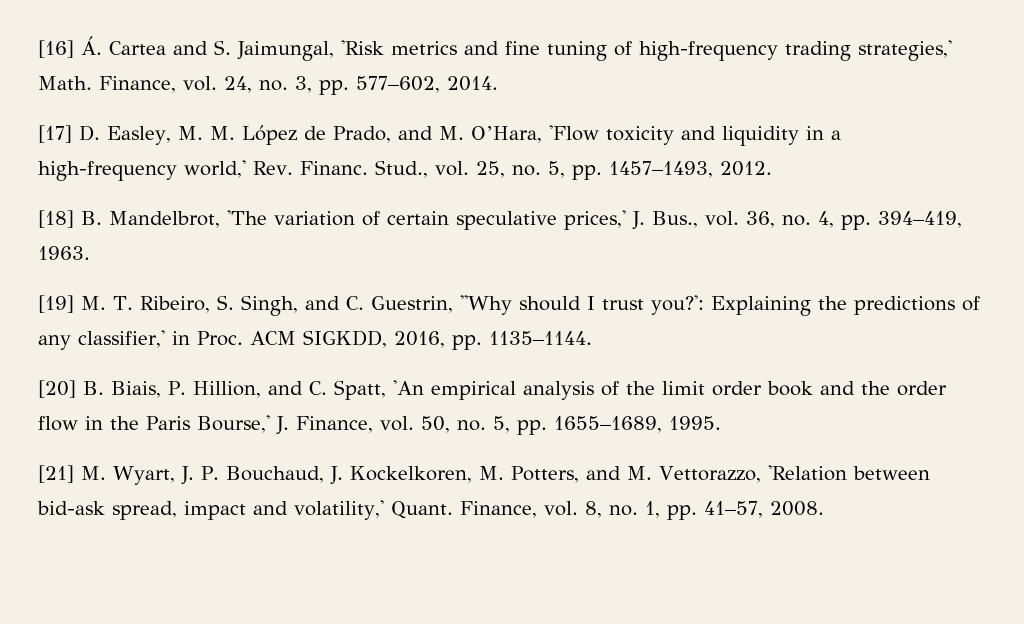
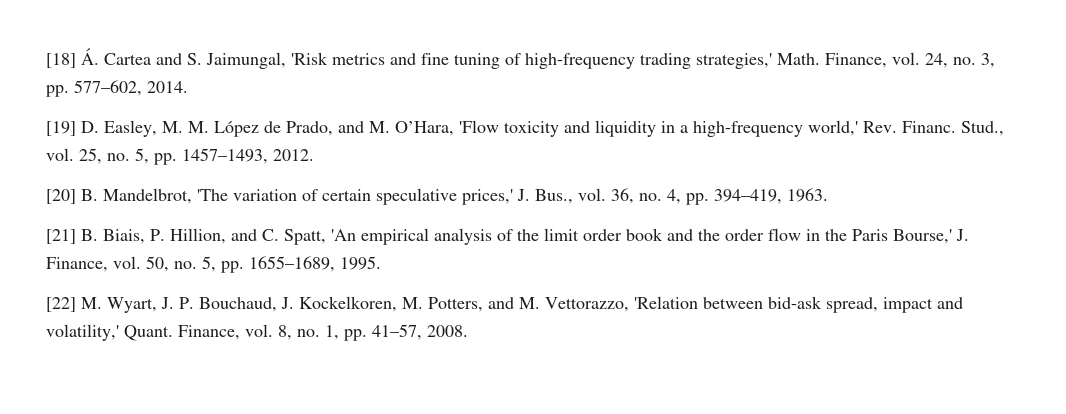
- [16] Á. Cartea and S. Jaimungal, 'Risk metrics and fine tuning of high-frequency trading strategies,' Math.
+ [18] Á. Cartea and S. Jaimungal, 'Risk metrics and fine tuning of high-frequency trading strategies,' Math.
- [17] D. Easley, M. M. López de Prado, and M. O’Hara, 'Flow toxicity and liquidity in a high-frequency world,' Rev. Financ.
+ [19] D. Easley, M. M. López de Prado, and M. O’Hara, 'Flow toxicity and liquidity in a high-frequency world,' Rev. Financ.
- [18] B. Mandelbrot, 'The variation of certain speculative prices,' J. Bus., vol. 36, no. 4, pp. 394–419, 1963.
+ [20] B. Mandelbrot, 'The variation of certain speculative prices,' J. Bus., vol. 36, no. 4, pp. 394–419, 1963.
- [19] M. T. Ribeiro, S. Singh, and C. Guestrin, ''Why should I trust you?': Explaining the predictions of any classifier,' in Proc. ACM SIGKDD, 2016, pp. 1135–1144.
- [20] B. Biais, P. Hillion, and C. Spatt, 'An empirical analysis of the limit order book and the order flow in the Paris Bourse,' J. Finance, vol. 50, no. 5, pp. 1655–1689, 1995.
+ [21] B. Biais, P. Hillion, and C. Spatt, 'An empirical analysis of the limit order book and the order flow in the Paris Bourse,' J. Finance, vol. 50, no. 5, pp. 1655–1689, 1995.
- [21] M. Wyart, J. P. Bouchaud, J. Kockelkoren, M. Potters, and M. Vettorazzo, 'Relation between bid-ask spread, impact and volatility,' Quant.
+ [22] M. Wyart, J. P. Bouchaud, J. Kockelkoren, M. Potters, and M. Vettorazzo, 'Relation between bid-ask spread, impact and volatility,' Quant.

